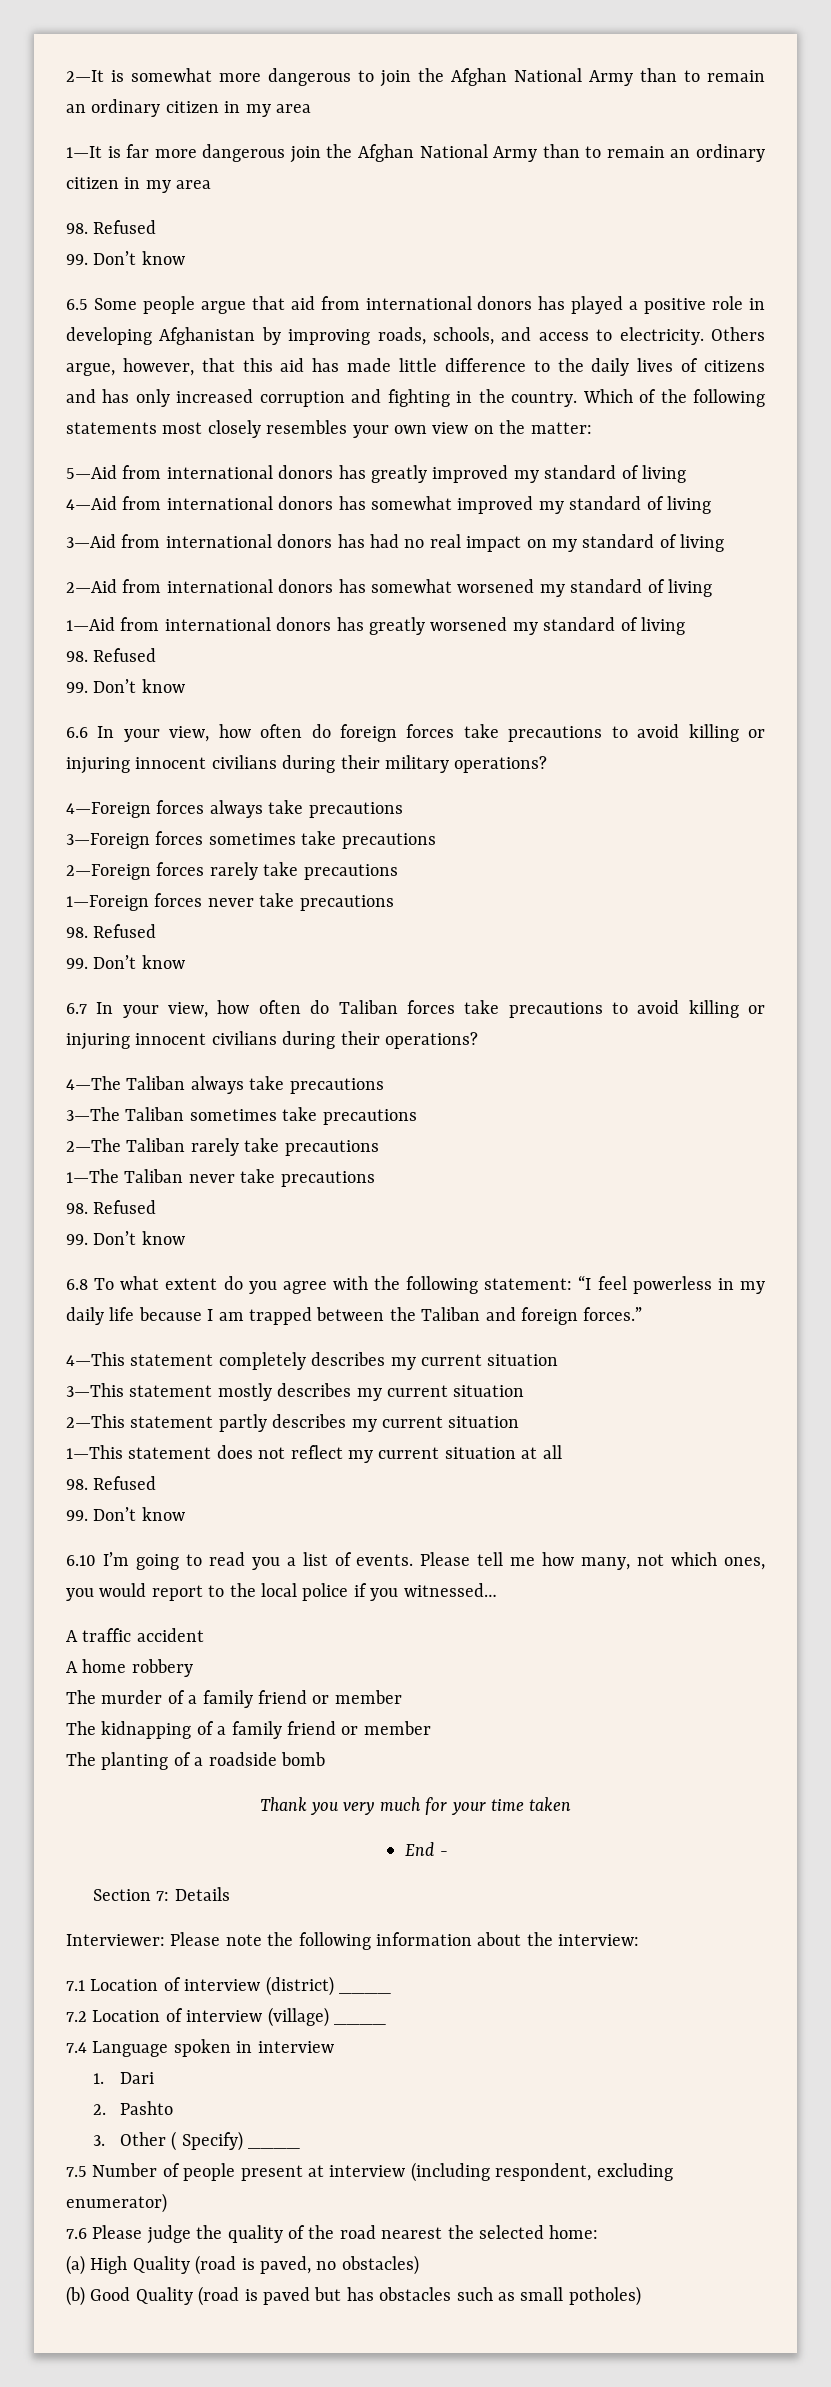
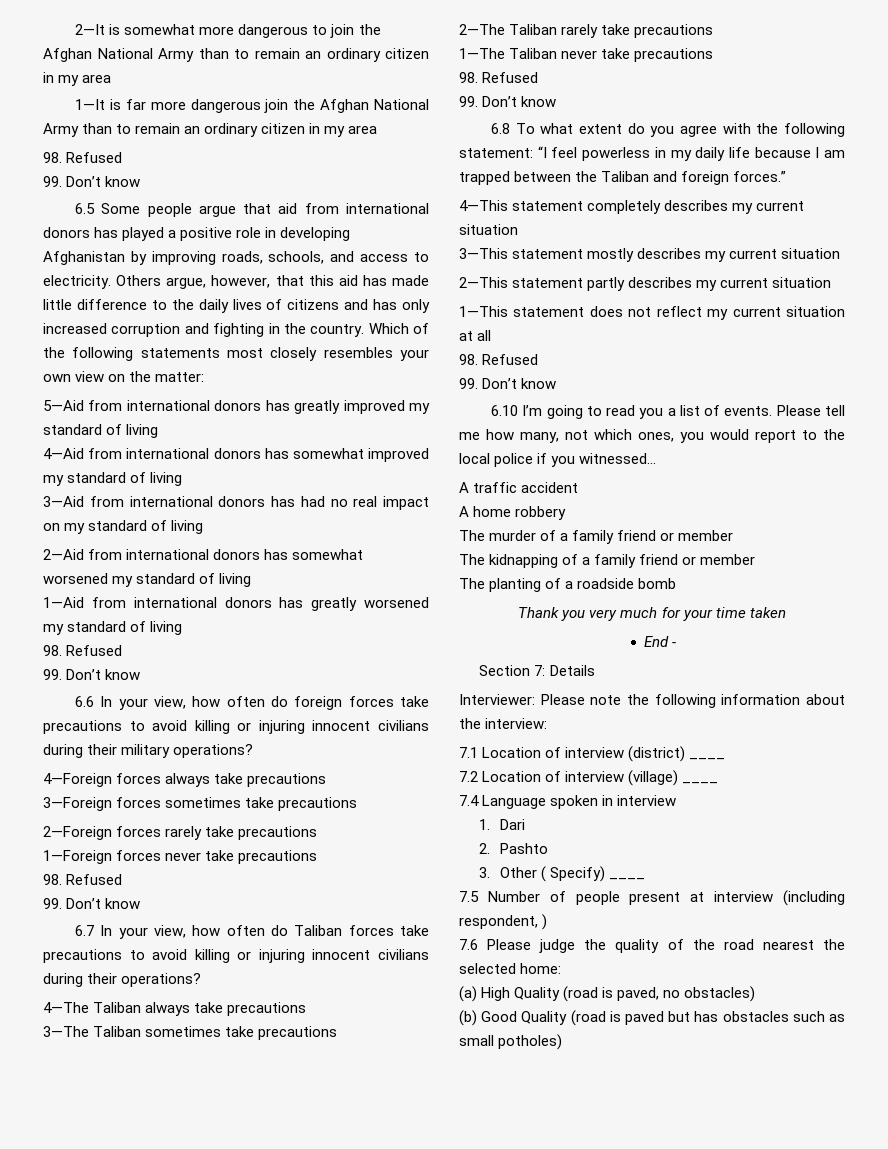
- 7.5 Number of people present at interview (including respondent, excluding enumerator)
+ 7.5 Number of people present at interview (including respondent, )

